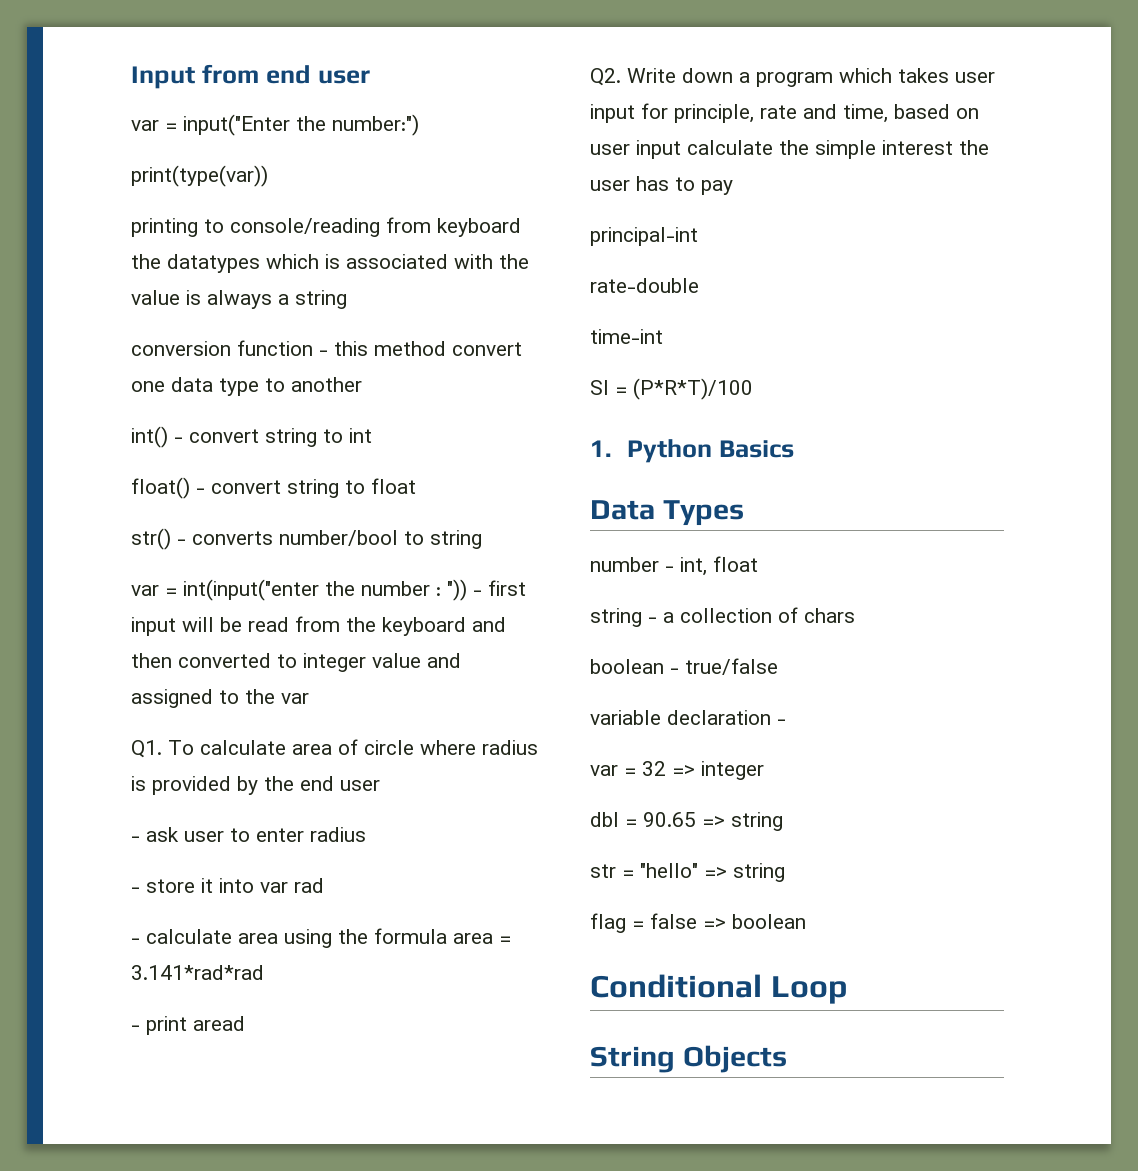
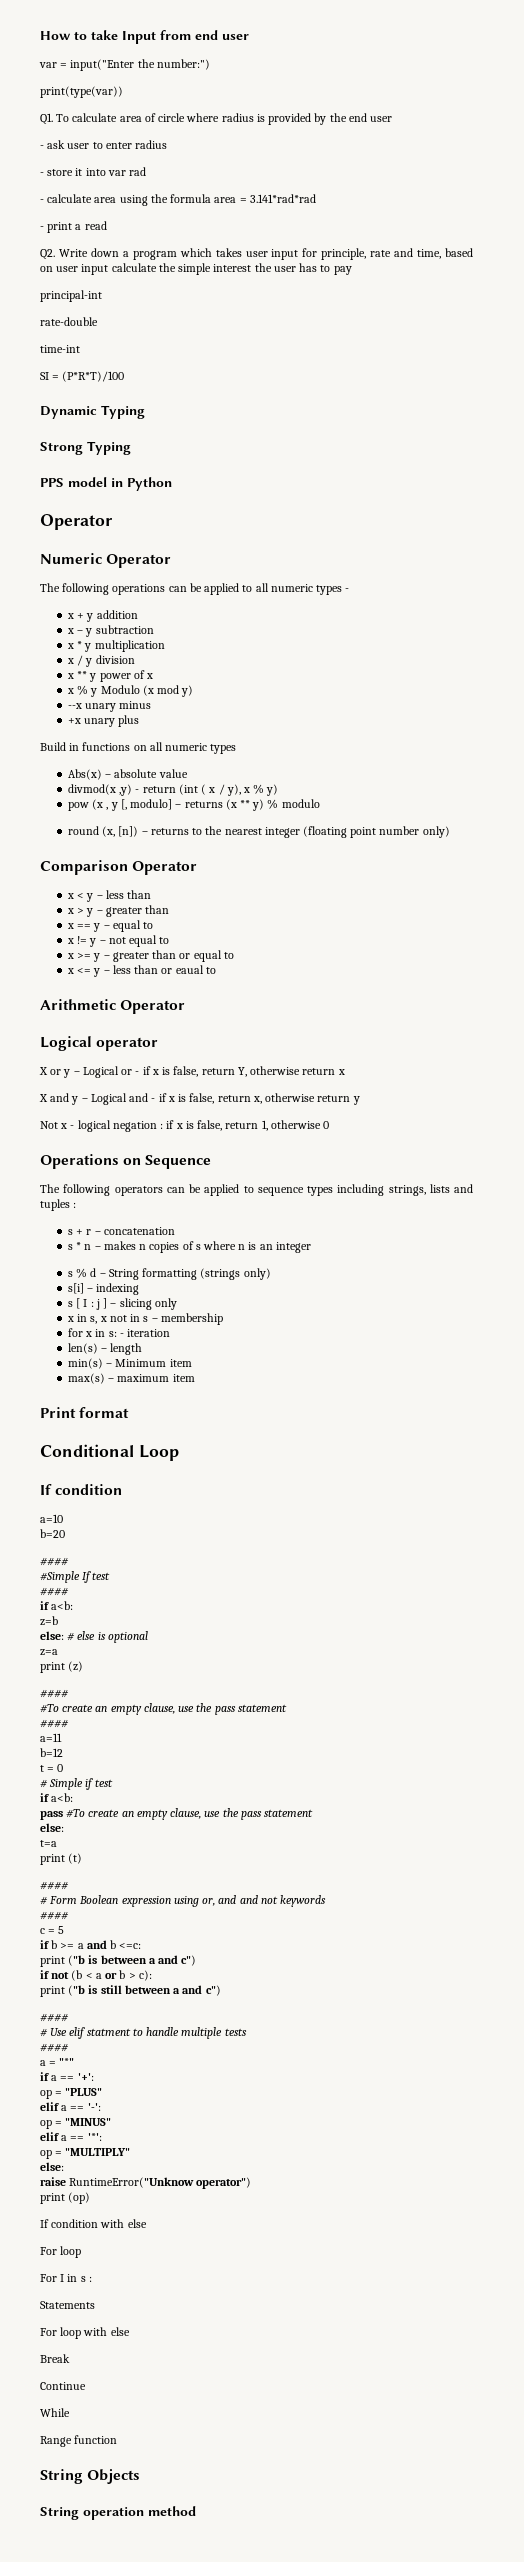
- Input from end user
+ How to take Input from end user
- printing to console/reading from keyboard the datatypes which is associated with the value is always a string
- conversion function - this method convert one data type to another
- int() - convert string to int
- float() - convert string to float
- str() - converts number/bool to string
- var = int(input("enter the number : ")) - first input will be read from the keyboard and then converted to integer value and assigned to the var
- - print aread
+ - print a read
- 1. Python Basics
- Data Types
- number - int, float
- string - a collection of chars
- boolean - true/false
- variable declaration -
- var = 32 => integer
- dbl = 90.65 => string
- str = "hello" => string
- flag = false => boolean
+ Dynamic Typing
+ Strong Typing
+ PPS model in Python
+ Operator
+ Numeric Operator
+ The following operations can be applied to all numeric types -
+ x + y addition
+ x – y subtraction
+ x * y multiplication
+ x / y division
+ x ** y power of x
+ x % y Modulo (x mod y)
+ --x unary minus
+ +x unary plus
+ Build in functions on all numeric types
+ Abs(x) – absolute value
+ divmod(x ,y) - return (int ( x / y), x % y)
+ pow (x , y [, modulo] – returns (x ** y) % modulo
+ round (x, [n]) – returns to the nearest integer (floating point number only)
+ Comparison Operator
+ x < y – less than
+ x > y – greater than
+ x == y – equal to
+ x != y – not equal to
+ x >= y – greater than or equal to
+ x <= y – less than or eaual to
+ Arithmetic Operator
+ Logical operator
+ X or y – Logical or - if x is false, return Y, otherwise return x
+ X and y – Logical and - if x is false, return x, otherwise return y
+ Not x - logical negation : if x is false, return 1, otherwise 0
+ Operations on Sequence
+ The following operators can be applied to sequence types including strings, lists and tuples :
+ s + r – concatenation
+ s * n – makes n copies of s where n is an integer
+ s % d – String formatting (strings only)
+ s[i] – indexing
+ s [ I : j ] – slicing only
+ x in s, x not in s – membership
+ for x in s: - iteration
+ len(s) – length
+ min(s) – Minimum item
+ max(s) – maximum item
+ Print format
  Conditional Loop
+ If condition
+ a=10
+ b=20
+ ####
+ #Simple If test
+ ####
+ if a<b:
+ z=b
+ else: # else is optional
+ z=a
+ print (z)
+ ####
+ #To create an empty clause, use the pass statement
+ ####
+ a=11
+ b=12
+ t = 0
+ # Simple if test
+ if a<b:
+ pass #To create an empty clause, use the pass statement
+ else:
+ t=a
+ print (t)
+ ####
+ # Form Boolean expression using or, and and not keywords
+ ####
+ c = 5
+ if b >= a and b <=c:
+ print ("b is between a and c")
+ if not (b < a or b > c):
+ print ("b is still between a and c")
+ ####
+ # Use elif statment to handle multiple tests
+ ####
+ a = "*"
+ if a == '+':
+ op = "PLUS"
+ elif a == '-':
+ op = "MINUS"
+ elif a == '*':
+ op = "MULTIPLY"
+ else:
+ raise RuntimeError("Unknow operator")
+ print (op)
+ If condition with else
+ For loop
+ For I in s :
+ Statements
+ For loop with else
+ Break
+ Continue
+ While
+ Range function
+ String operation method

